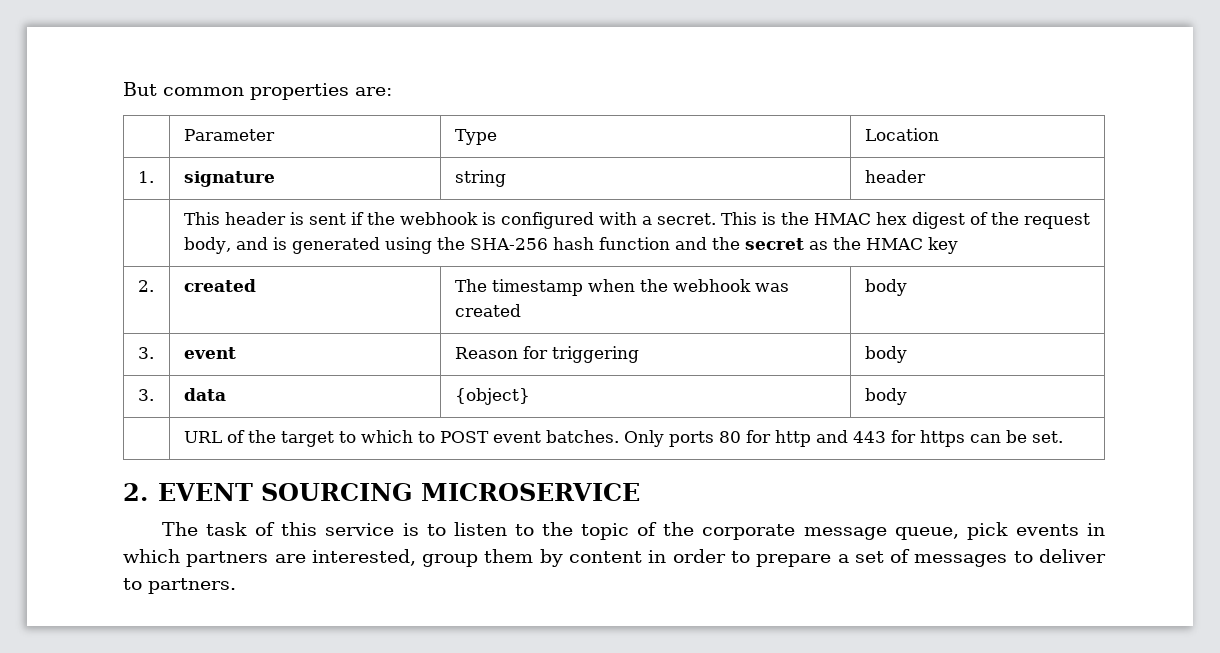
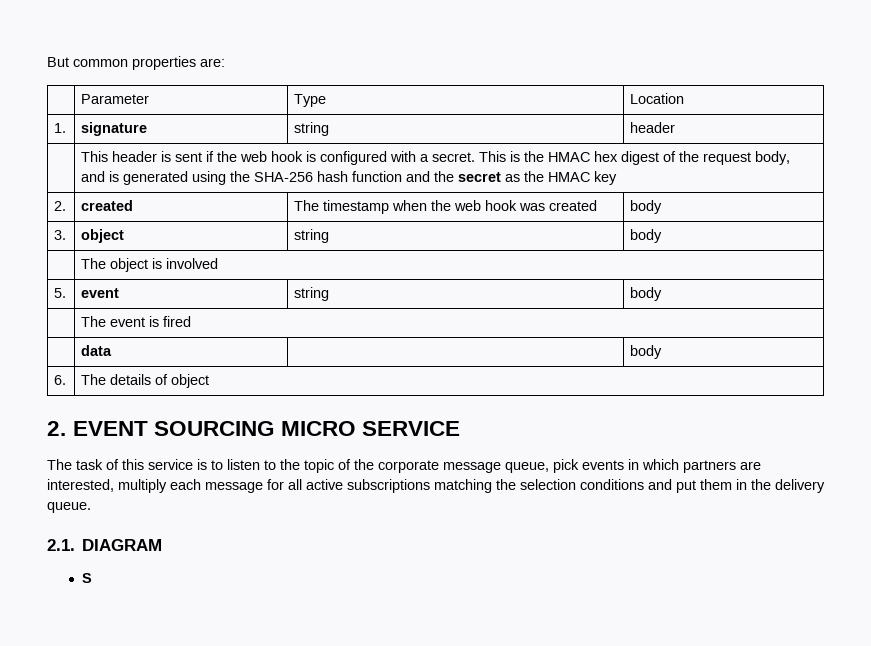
- | This header is sent if the webhook is configured with a secret. This is the HMAC hex digest of the request body, and is generated using the SHA-256 hash function and the secret as the HMAC key
+ | This header is sent if the web hook is configured with a secret. This is the HMAC hex digest of the request body, and is generated using the SHA-256 hash function and the secret as the HMAC key
- 2. | created | The timestamp when the webhook was created | body
+ 2. | created | The timestamp when the web hook was created | body
- 3. | event | Reason for triggering | body
- 3. | data | {object} | body
- | URL of the target to which to POST event batches. Only ports 80 for http and 443 for https can be set.
+ 3. | object | string | body
+ | The object is involved
+ 5. | event | string | body
+ | The event is fired
+ | data | | body
+ 6. | The details of object
- 2. EVENT SOURCING MICROSERVICE
+ 2. EVENT SOURCING MICRO SERVICE
- The task of this service is to listen to the topic of the corporate message queue, pick events in which partners are interested, group them by content in order to prepare a set of messages to deliver to partners.
+ The task of this service is to listen to the topic of the corporate message queue, pick events in which partners are interested, multiply each message for all active subscriptions matching the selection conditions and put them in the delivery queue.
+ 2.1. DIAGRAM
+ S

